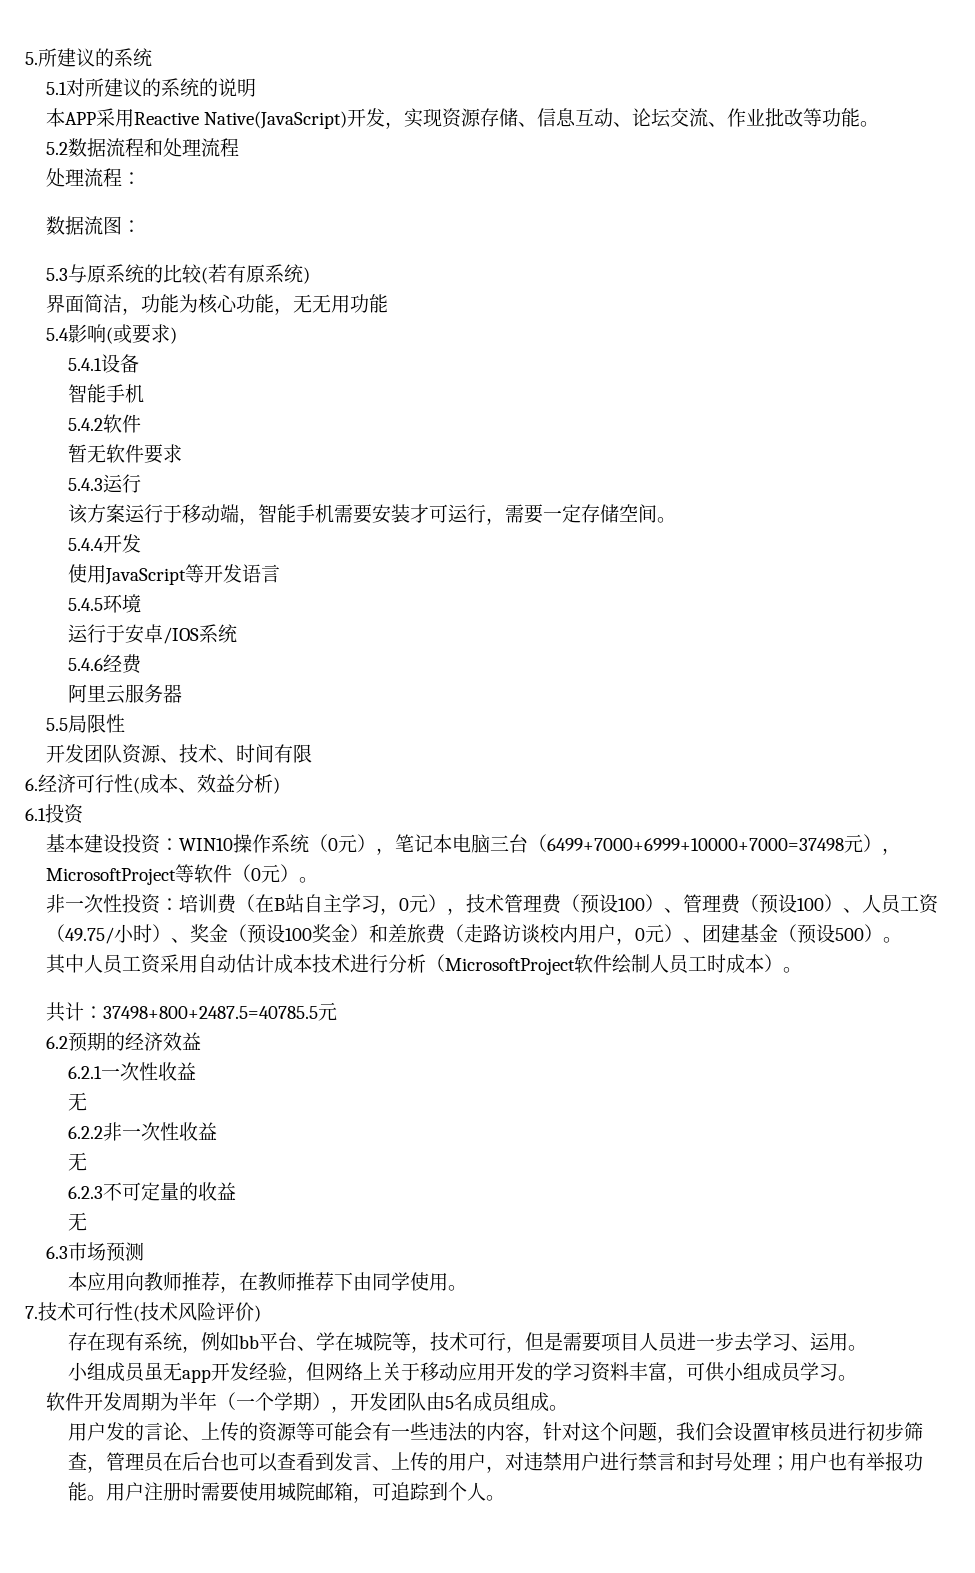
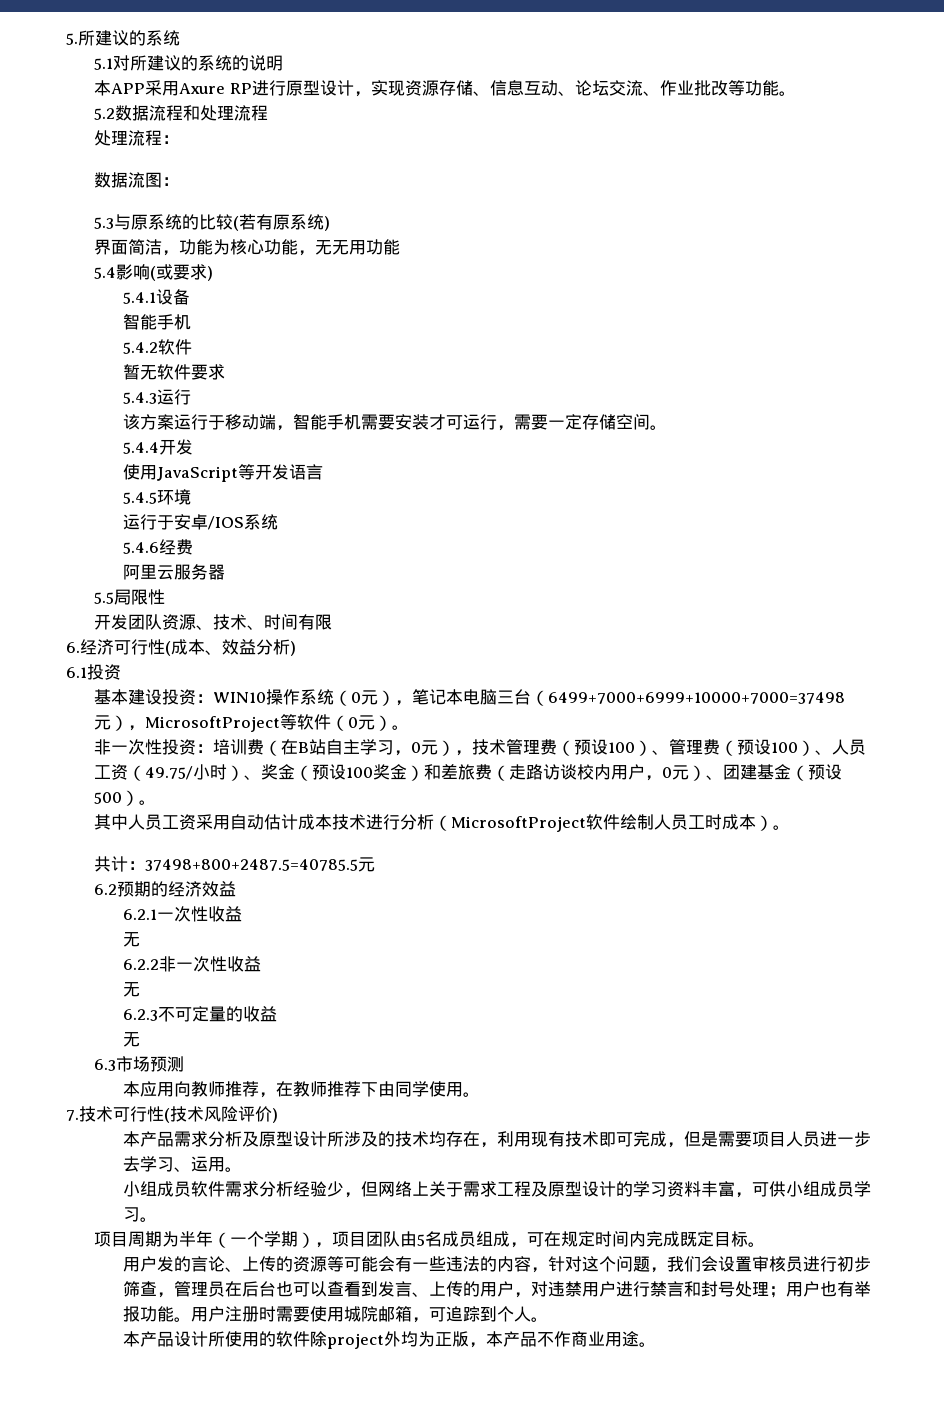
- 本APP采用Reactive Native(JavaScript)开发，实现资源存储、信息互动、论坛交流、作业批改等功能。
+ 本APP采用Axure RP进行原型设计，实现资源存储、信息互动、论坛交流、作业批改等功能。
- 存在现有系统，例如bb平台、学在城院等，技术可行，但是需要项目人员进一步去学习、运用。
+ 本产品需求分析及原型设计所涉及的技术均存在，利用现有技术即可完成，但是需要项目人员进一步去学习、运用。
- 小组成员虽无app开发经验，但网络上关于移动应用开发的学习资料丰富，可供小组成员学习。
+ 小组成员软件需求分析经验少，但网络上关于需求工程及原型设计的学习资料丰富，可供小组成员学习。
- 软件开发周期为半年（一个学期），开发团队由5名成员组成。
+ 项目周期为半年（一个学期），项目团队由5名成员组成，可在规定时间内完成既定目标。
+ 本产品设计所使用的软件除project外均为正版，本产品不作商业用途。

